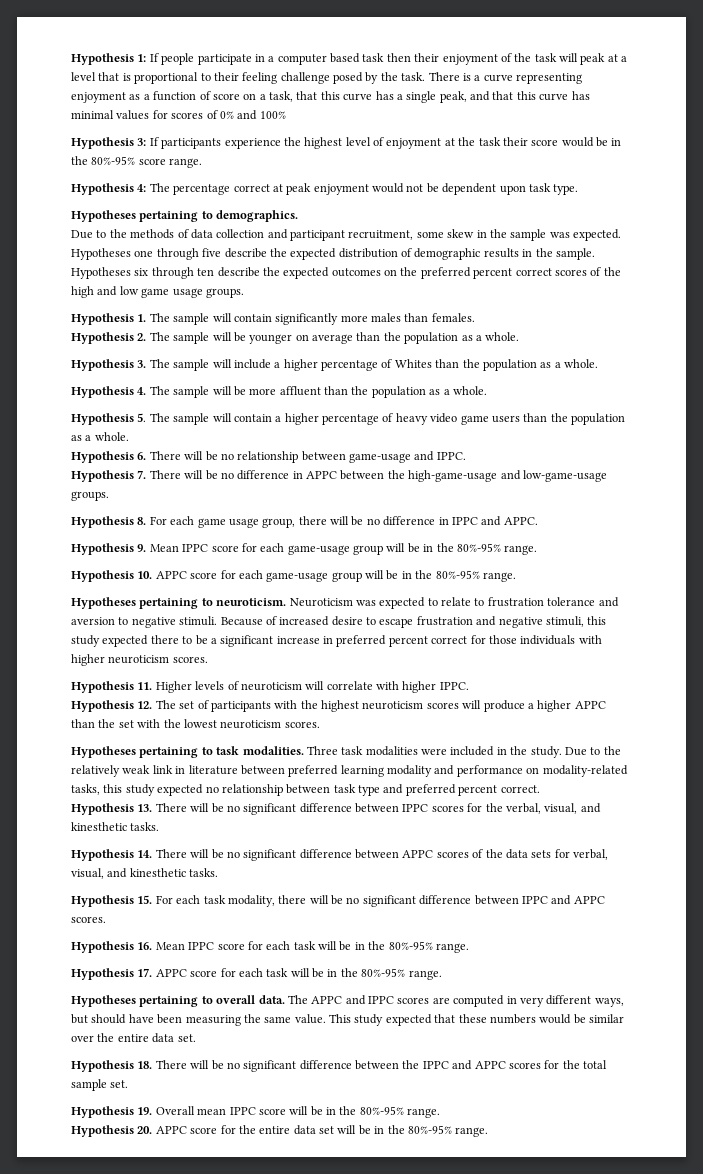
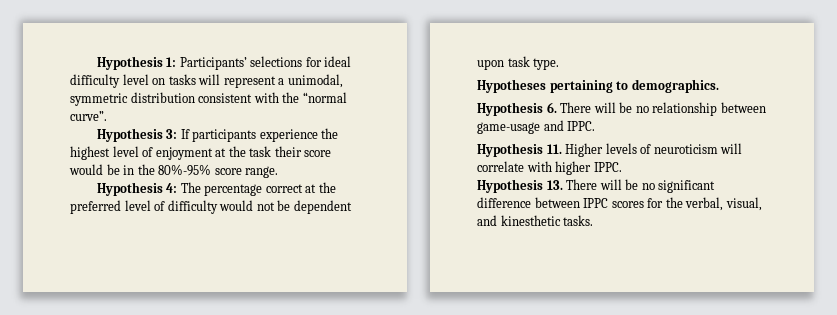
- Hypothesis 1: If people participate in a computer based task then their enjoyment of the task will peak at a level that is proportional to their feeling challenge posed by the task. There is a curve representing enjoyment as a function of score on a task, that this curve has a single peak, and that this curve has minimal values for scores of 0% and 100%
+ Hypothesis 1: Participants’ selections for ideal difficulty level on tasks will represent a unimodal, symmetric distribution consistent with the “normal curve”.
- Hypothesis 4: The percentage correct at peak enjoyment would not be dependent upon task type.
+ Hypothesis 4: The percentage correct at the preferred level of difficulty would not be dependent upon task type.
- Due to the methods of data collection and participant recruitment, some skew in the sample was expected. Hypotheses one through five describe the expected distribution of demographic results in the sample. Hypotheses six through ten describe the expected outcomes on the preferred percent correct scores of the high and low game usage groups.
- Hypothesis 1. The sample will contain significantly more males than females.
- Hypothesis 2. The sample will be younger on average than the population as a whole.
- Hypothesis 3. The sample will include a higher percentage of Whites than the population as a whole.
- Hypothesis 4. The sample will be more affluent than the population as a whole.
- Hypothesis 5. The sample will contain a higher percentage of heavy video game users than the population as a whole.
- Hypothesis 7. There will be no difference in APPC between the high-game-usage and low-game-usage groups.
- Hypothesis 8. For each game usage group, there will be no difference in IPPC and APPC.
- Hypothesis 9. Mean IPPC score for each game-usage group will be in the 80%-95% range.
- Hypothesis 10. APPC score for each game-usage group will be in the 80%-95% range.
- Hypotheses pertaining to neuroticism. Neuroticism was expected to relate to frustration tolerance and aversion to negative stimuli. Because of increased desire to escape frustration and negative stimuli, this study expected there to be a significant increase in preferred percent correct for those individuals with higher neuroticism scores.
- Hypothesis 12. The set of participants with the highest neuroticism scores will produce a higher APPC than the set with the lowest neuroticism scores.
- Hypotheses pertaining to task modalities. Three task modalities were included in the study. Due to the relatively weak link in literature between preferred learning modality and performance on modality-related tasks, this study expected no relationship between task type and preferred percent correct.
- Hypothesis 14. There will be no significant difference between APPC scores of the data sets for verbal, visual, and kinesthetic tasks.
- Hypothesis 15. For each task modality, there will be no significant difference between IPPC and APPC scores.
- Hypothesis 16. Mean IPPC score for each task will be in the 80%-95% range.
- Hypothesis 17. APPC score for each task will be in the 80%-95% range.
- Hypotheses pertaining to overall data. The APPC and IPPC scores are computed in very different ways, but should have been measuring the same value. This study expected that these numbers would be similar over the entire data set.
- Hypothesis 18. There will be no significant difference between the IPPC and APPC scores for the total sample set.
- Hypothesis 19. Overall mean IPPC score will be in the 80%-95% range.
- Hypothesis 20. APPC score for the entire data set will be in the 80%-95% range.

